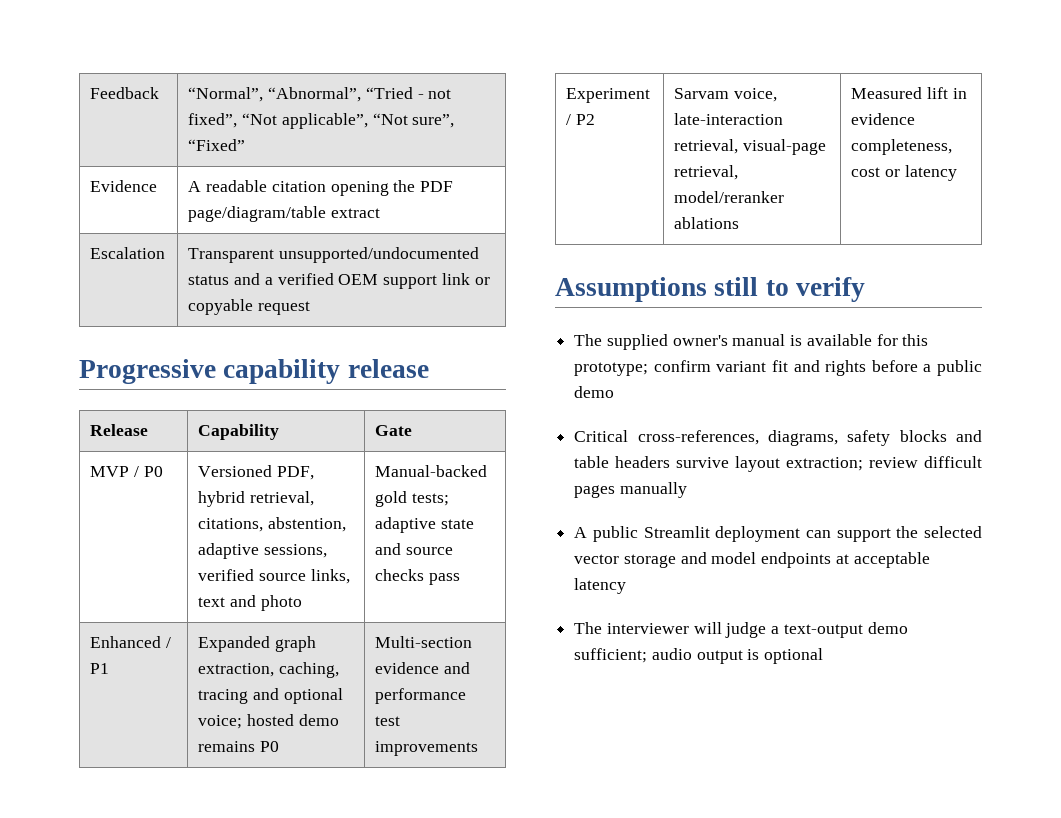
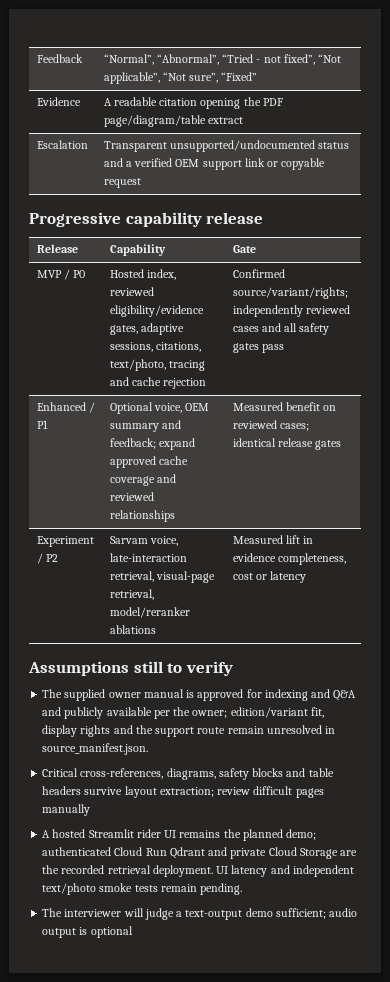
- MVP / P0 | Versioned PDF, hybrid retrieval, citations, abstention, adaptive sessions, verified source links, text and photo | Manual-backed gold tests; adaptive state and source checks pass
- Enhanced / P1 | Expanded graph extraction, caching, tracing and optional voice; hosted demo remains P0 | Multi-section evidence and performance test improvements
+ MVP / P0 | Hosted index, reviewed eligibility/evidence gates, adaptive sessions, citations, text/photo, tracing and cache rejection | Confirmed source/variant/rights; independently reviewed cases and all safety gates pass
+ Enhanced / P1 | Optional voice, OEM summary and feedback; expand approved cache coverage and reviewed relationships | Measured benefit on reviewed cases; identical release gates
- The supplied owner's manual is available for this prototype; confirm variant fit and rights before a public demo
+ The supplied owner manual is approved for indexing and Q&A and publicly available per the owner; edition/variant fit, display rights and the support route remain unresolved in source_manifest.json.
- A public Streamlit deployment can support the selected vector storage and model endpoints at acceptable latency
+ A hosted Streamlit rider UI remains the planned demo; authenticated Cloud Run Qdrant and private Cloud Storage are the recorded retrieval deployment. UI latency and independent text/photo smoke tests remain pending.

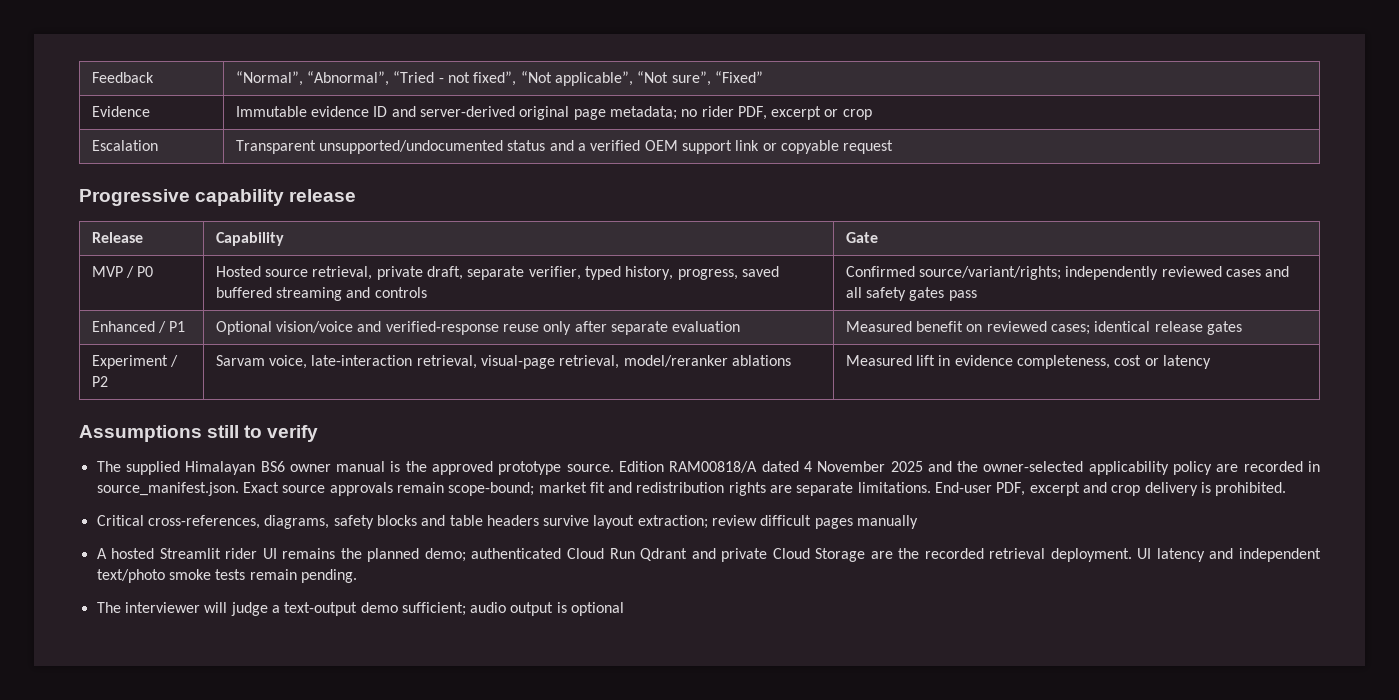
- Evidence | A readable citation opening the PDF page/diagram/table extract
+ Evidence | Immutable evidence ID and server-derived original page metadata; no rider PDF, excerpt or crop
- MVP / P0 | Hosted index, reviewed eligibility/evidence gates, adaptive sessions, citations, text/photo, tracing and cache rejection | Confirmed source/variant/rights; independently reviewed cases and all safety gates pass
+ MVP / P0 | Hosted source retrieval, private draft, separate verifier, typed history, progress, saved buffered streaming and controls | Confirmed source/variant/rights; independently reviewed cases and all safety gates pass
- Enhanced / P1 | Optional voice, OEM summary and feedback; expand approved cache coverage and reviewed relationships | Measured benefit on reviewed cases; identical release gates
+ Enhanced / P1 | Optional vision/voice and verified-response reuse only after separate evaluation | Measured benefit on reviewed cases; identical release gates
- The supplied owner manual is approved for indexing and Q&A and publicly available per the owner; edition/variant fit, display rights and the support route remain unresolved in source_manifest.json.
+ The supplied Himalayan BS6 owner manual is the approved prototype source. Edition RAM00818/A dated 4 November 2025 and the owner-selected applicability policy are recorded in source_manifest.json. Exact source approvals remain scope-bound; market fit and redistribution rights are separate limitations. End-user PDF, excerpt and crop delivery is prohibited.

